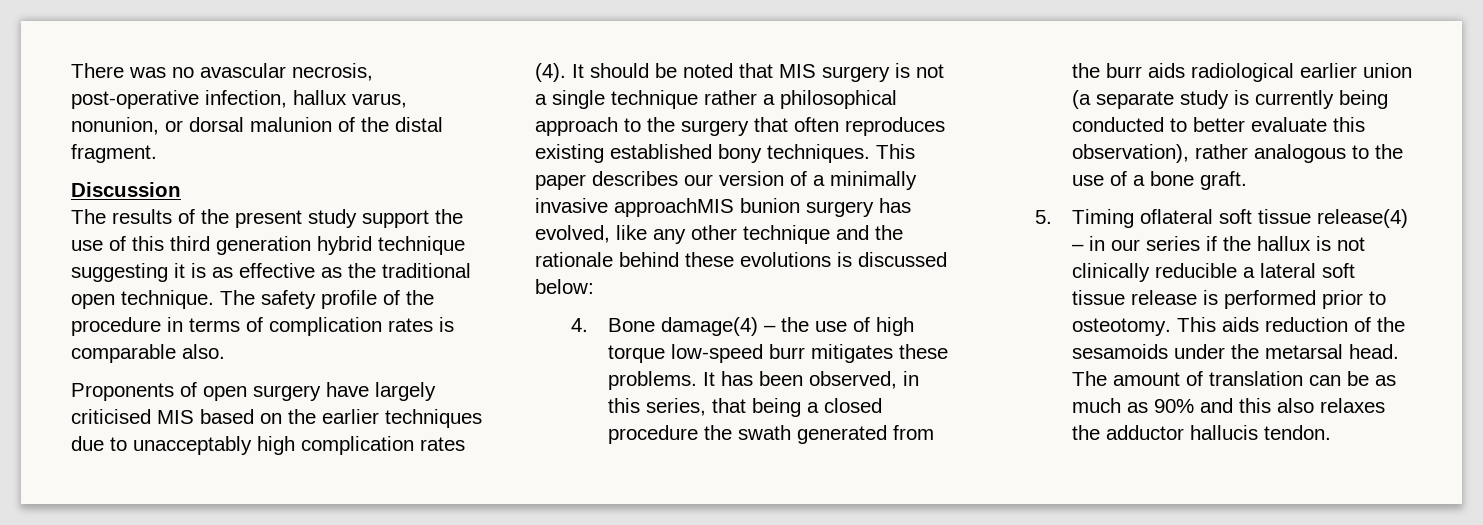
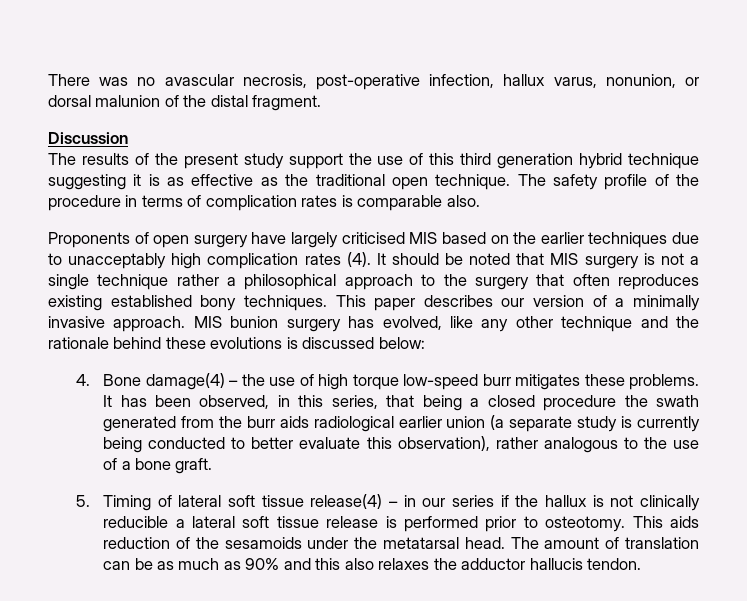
- This paper describes our version of a minimally invasive approachMIS bunion surgery has evolved, like any other technique and the rationale behind these evolutions is discussed below:
+ This paper describes our version of a minimally invasive approach. MIS bunion surgery has evolved, like any other technique and the rationale behind these evolutions is discussed below:
- 5. Timing oflateral soft tissue release(4) – in our series if the hallux is not clinically reducible a lateral soft tissue release is performed prior to osteotomy.
+ 5. Timing of lateral soft tissue release(4) – in our series if the hallux is not clinically reducible a lateral soft tissue release is performed prior to osteotomy.
- This aids reduction of the sesamoids under the metarsal head.
+ This aids reduction of the sesamoids under the metatarsal head.

